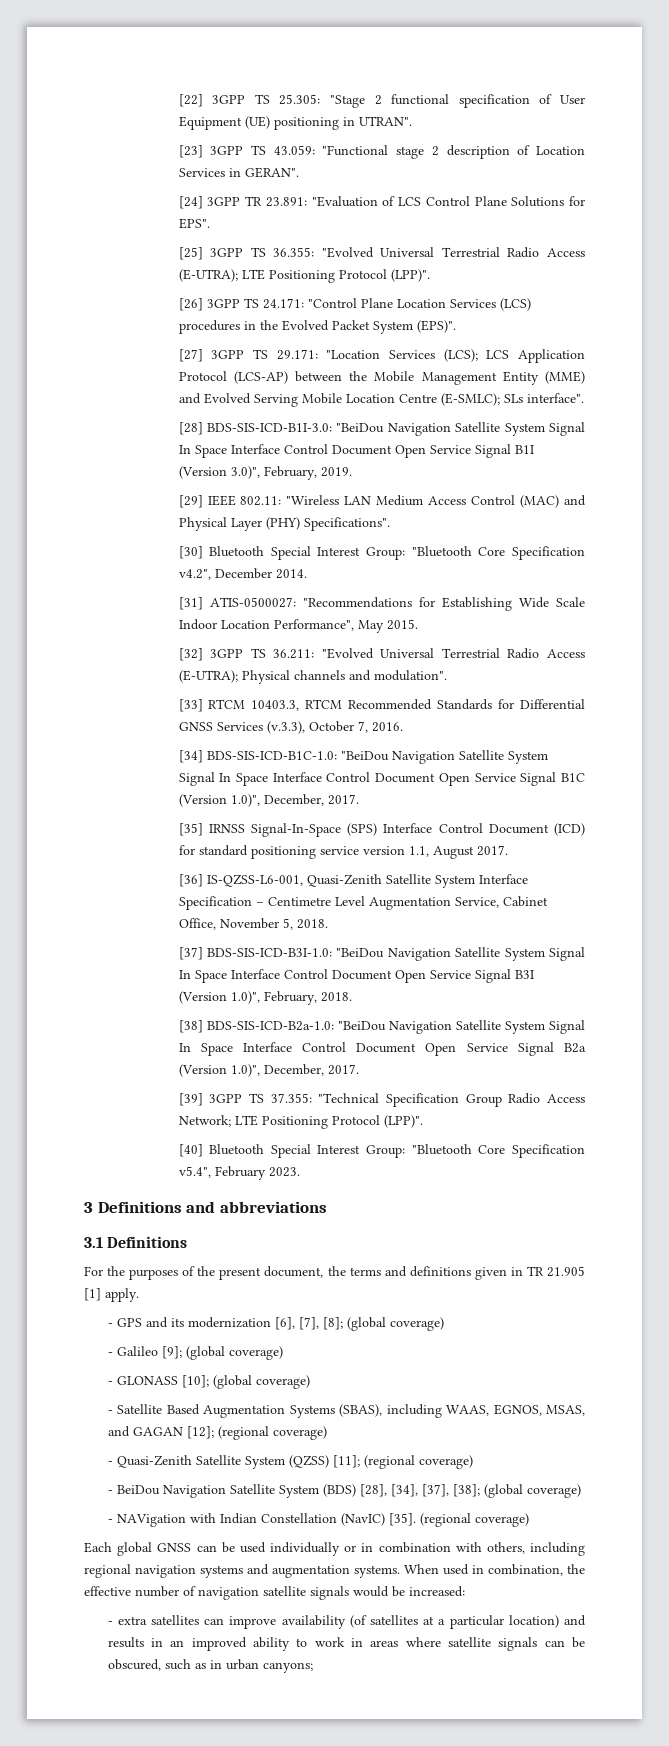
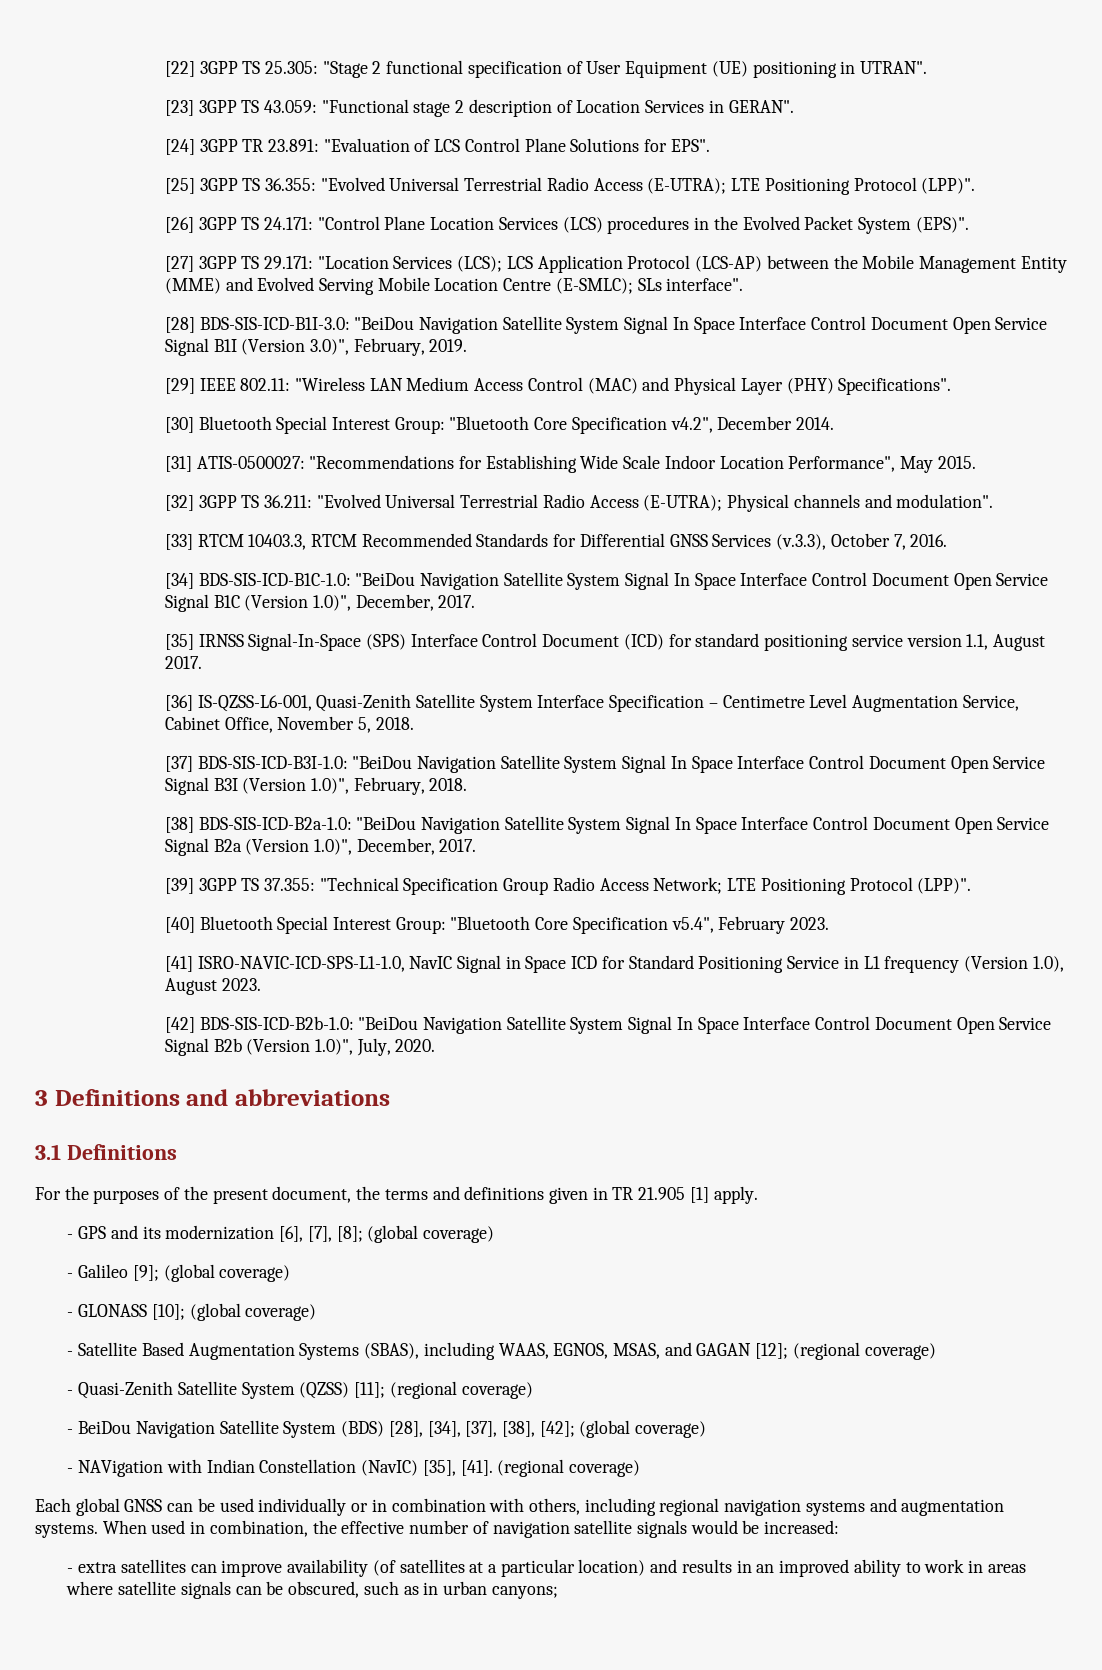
+ [41] ISRO-NAVIC-ICD-SPS-L1-1.0, NavIC Signal in Space ICD for Standard Positioning Service in L1 frequency (Version 1.0), August 2023.
+ [42] BDS-SIS-ICD-B2b-1.0: "BeiDou Navigation Satellite System Signal In Space Interface Control Document Open Service Signal B2b (Version 1.0)", July, 2020.
- - BeiDou Navigation Satellite System (BDS) [28], [34], [37], [38]; (global coverage)
+ - BeiDou Navigation Satellite System (BDS) [28], [34], [37], [38], [42]; (global coverage)
- - NAVigation with Indian Constellation (NavIC) [35].
+ - NAVigation with Indian Constellation (NavIC) [35], [41].

